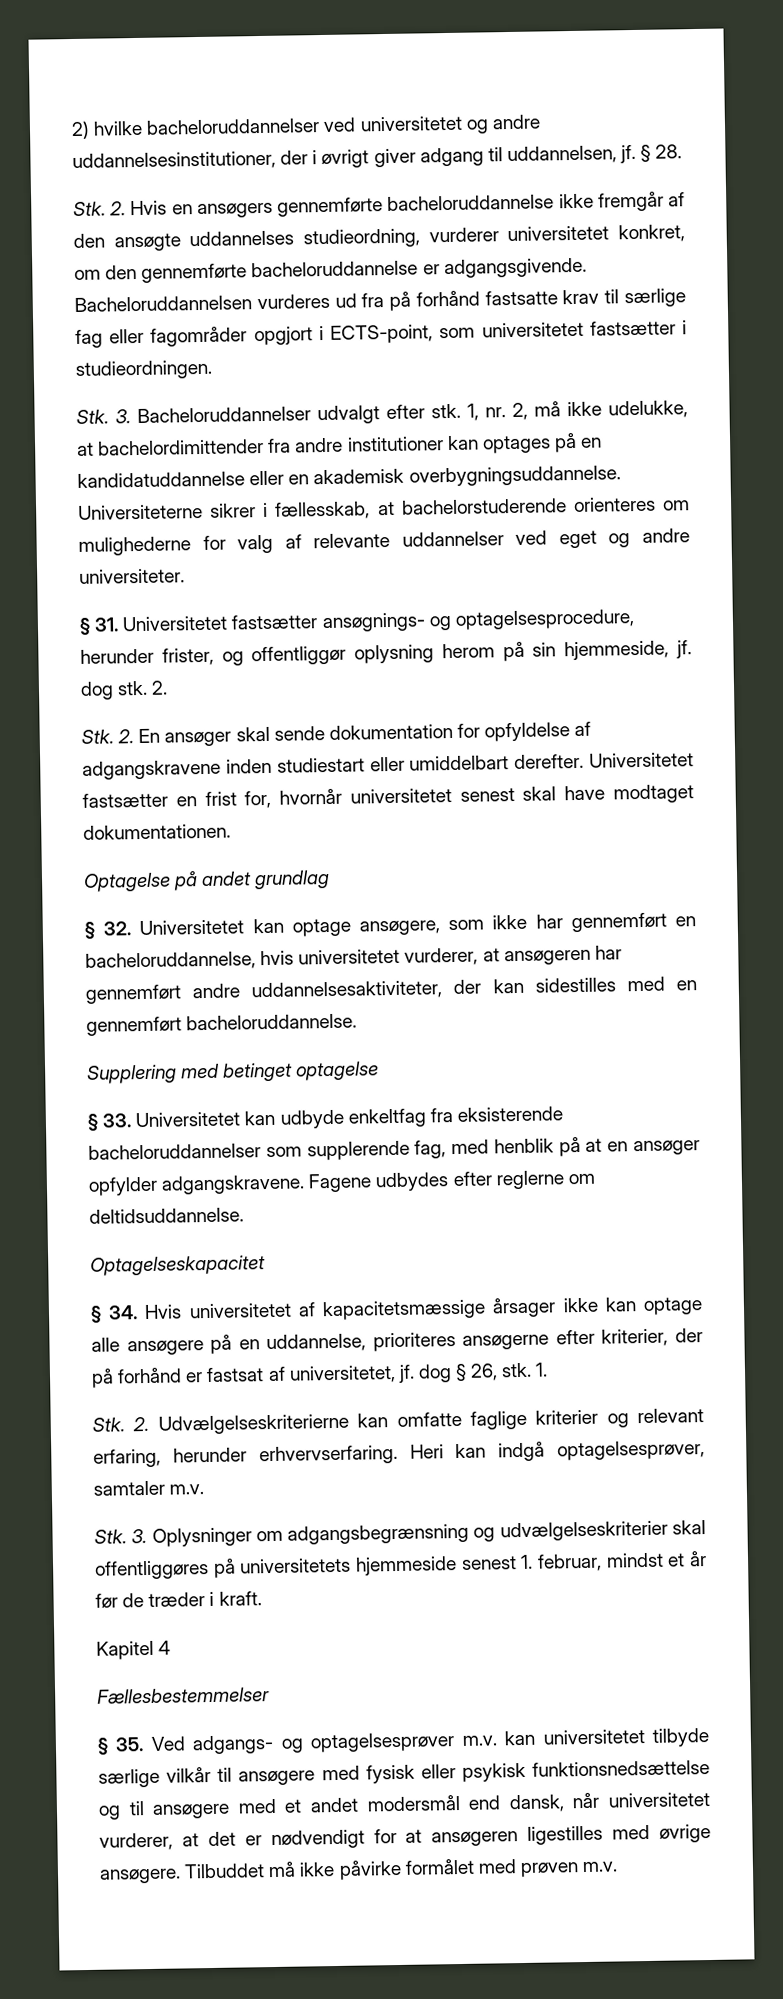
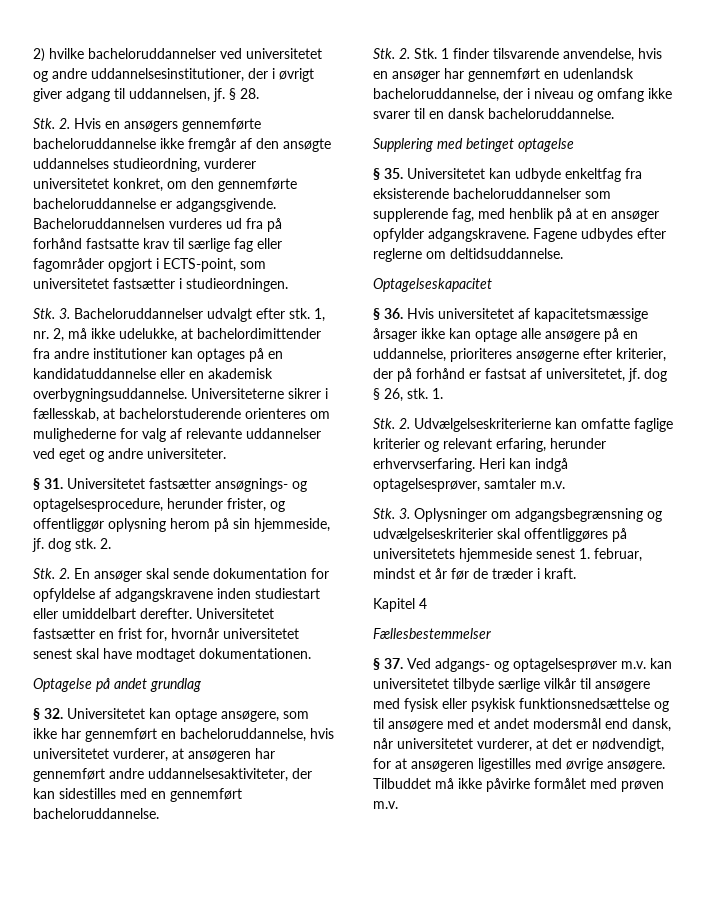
+ Stk. 2. Stk. 1 finder tilsvarende anvendelse, hvis en ansøger har gennemført en udenlandsk bacheloruddannelse, der i niveau og omfang ikke svarer til en dansk bacheloruddannelse.
- § 33. Universitetet kan udbyde enkeltfag fra eksisterende bacheloruddannelser som supplerende fag, med henblik på at en ansøger opfylder adgangskravene.
+ § 35. Universitetet kan udbyde enkeltfag fra eksisterende bacheloruddannelser som supplerende fag, med henblik på at en ansøger opfylder adgangskravene.
- § 34. Hvis universitetet af kapacitetsmæssige årsager ikke kan optage alle ansøgere på en uddannelse, prioriteres ansøgerne efter kriterier, der på forhånd er fastsat af universitetet, jf. dog § 26, stk.
+ § 36. Hvis universitetet af kapacitetsmæssige årsager ikke kan optage alle ansøgere på en uddannelse, prioriteres ansøgerne efter kriterier, der på forhånd er fastsat af universitetet, jf. dog § 26, stk.
- § 35. Ved adgangs- og optagelsesprøver m.v. kan universitetet tilbyde særlige vilkår til ansøgere med fysisk eller psykisk funktionsnedsættelse og til ansøgere med et andet modersmål end dansk, når universitetet vurderer, at det er nødvendigt for at ansøgeren ligestilles med øvrige ansøgere.
+ § 37. Ved adgangs- og optagelsesprøver m.v. kan universitetet tilbyde særlige vilkår til ansøgere med fysisk eller psykisk funktionsnedsættelse og til ansøgere med et andet modersmål end dansk, når universitetet vurderer, at det er nødvendigt, for at ansøgeren ligestilles med øvrige ansøgere.

